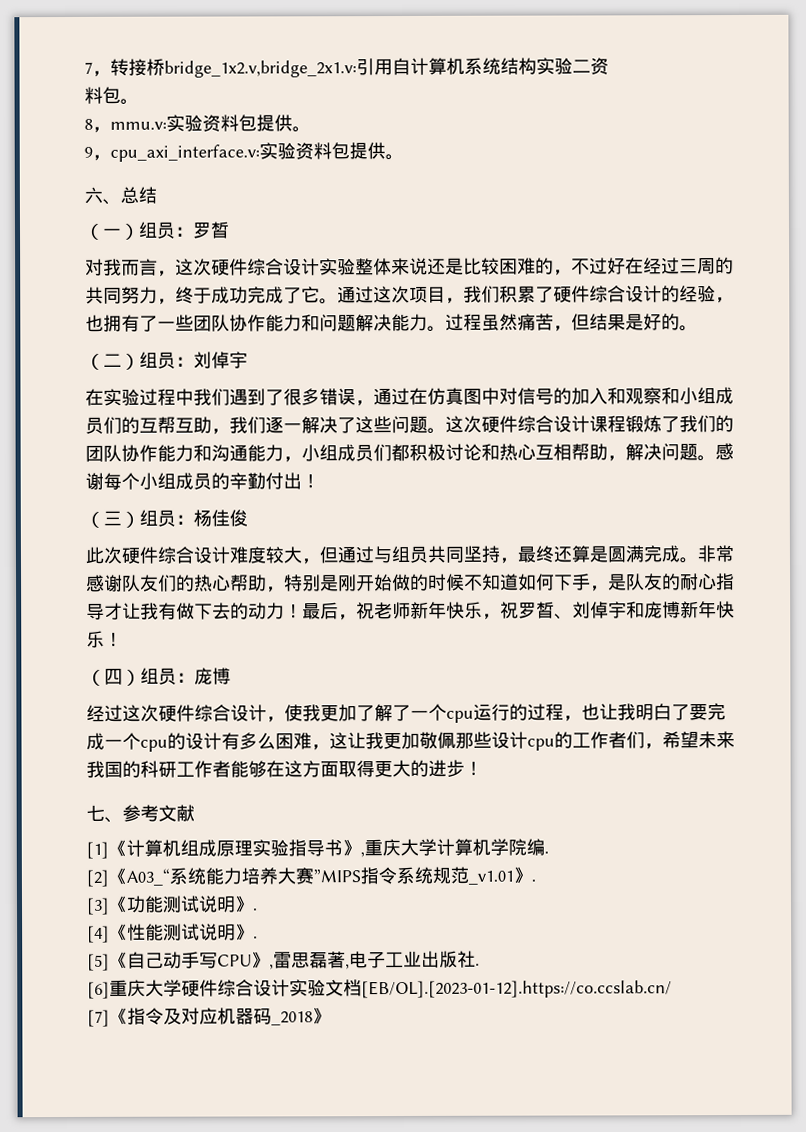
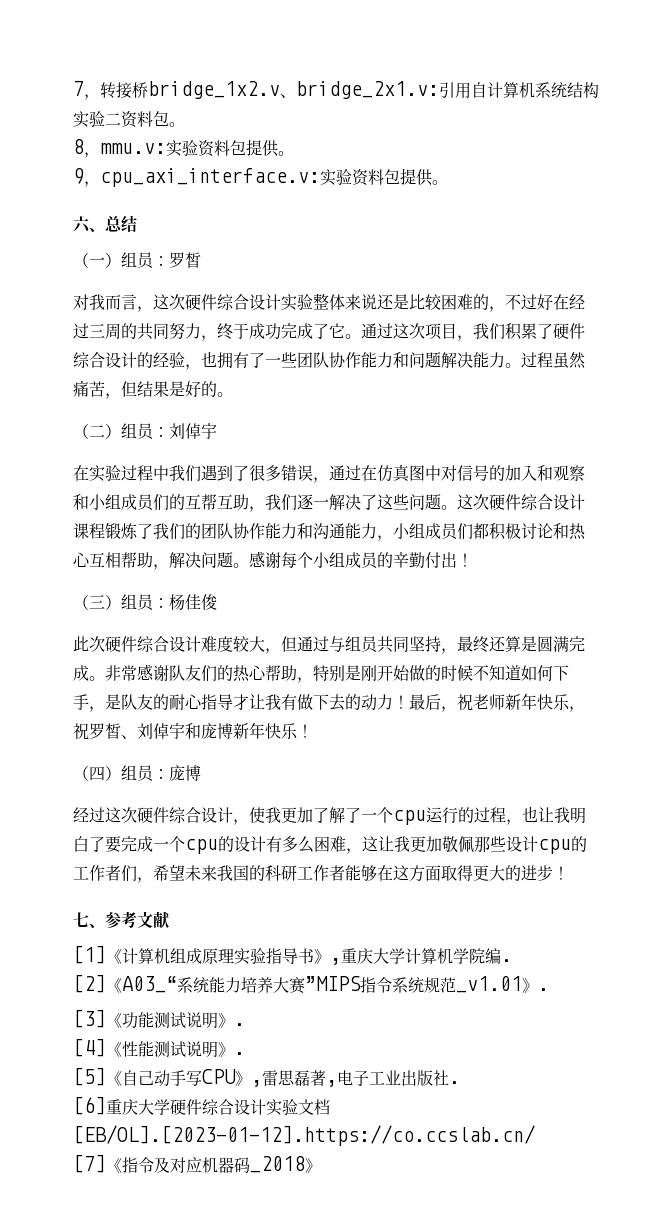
- 7，转接桥bridge_1x2.v,bridge_2x1.v:引用自计算机系统结构实验二资
- 料包。
+ 7，转接桥bridge_1x2.v、bridge_2x1.v:引用自计算机系统结构实验二资料包。

